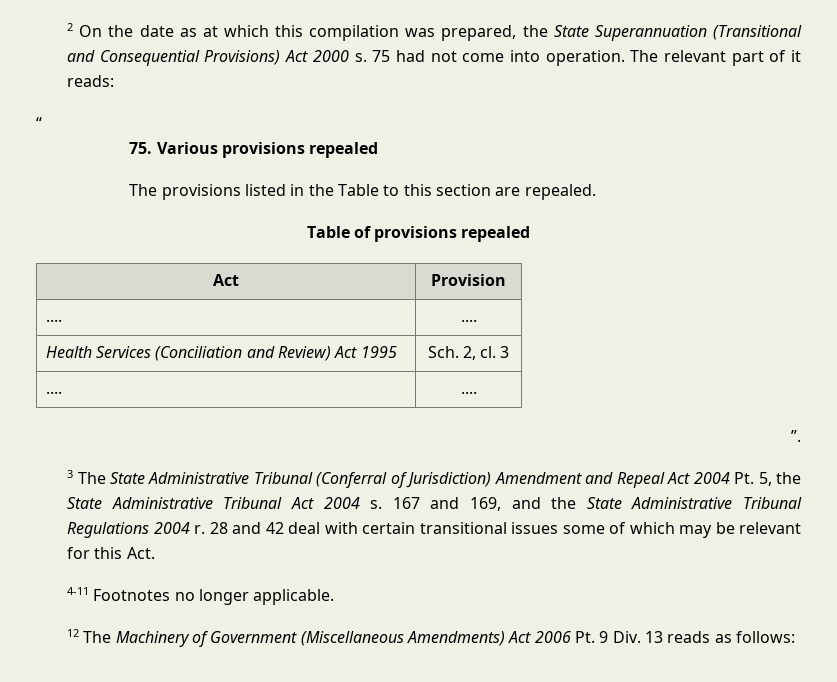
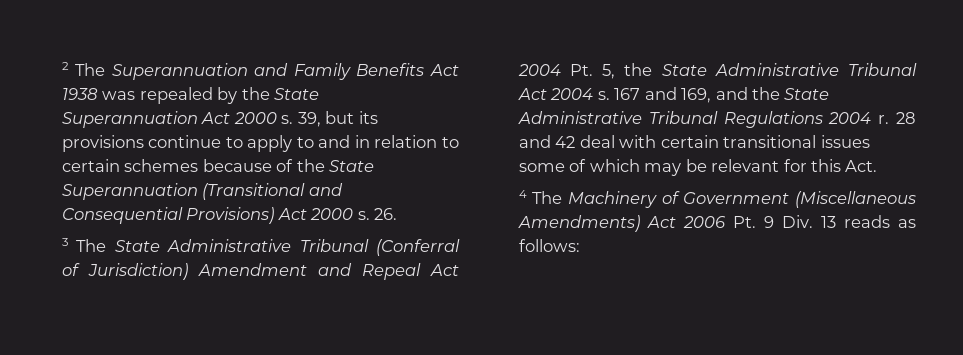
- 2 On the date as at which this compilation was prepared, the State Superannuation (Transitional and Consequential Provisions) Act 2000 s.
+ 2 The Superannuation and Family Benefits Act 1938 was repealed by the State Superannuation Act 2000 s. 39, but its provisions continue to apply to and in relation to certain schemes because of the State Superannuation (Transitional and Consequential Provisions) Act 2000 s.
- 75 had not come into operation. The relevant part of it reads:
- “
- 75. Various provisions repealed
- The provisions listed in the Table to this section are repealed.
- Table of provisions repealed
- Act | Provision
- .... | ....
- Health Services (Conciliation and Review) Act 1995 | Sch. 2, cl. 3
- .... | ....
- ”.
+ 26.
- 4-11 Footnotes no longer applicable.
- 12 The Machinery of Government (Miscellaneous Amendments) Act 2006 Pt. 9 Div. 13 reads as follows:
+ 4 The Machinery of Government (Miscellaneous Amendments) Act 2006 Pt. 9 Div. 13 reads as follows:

